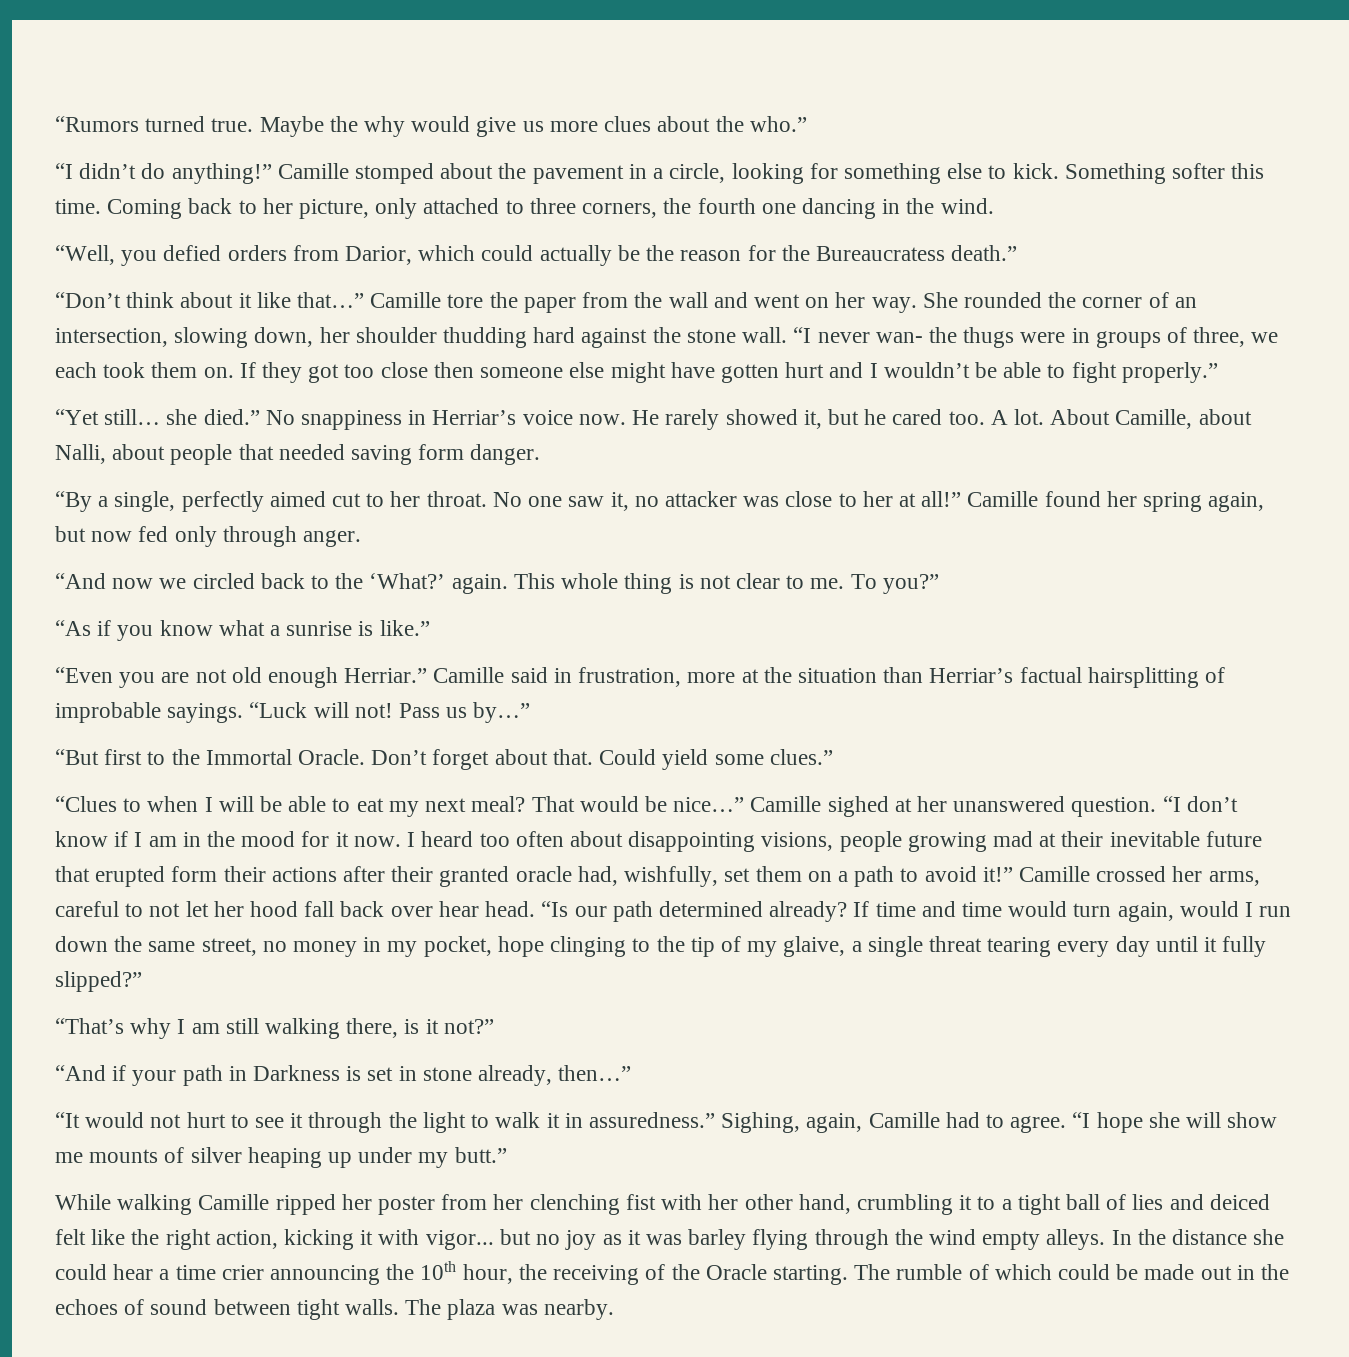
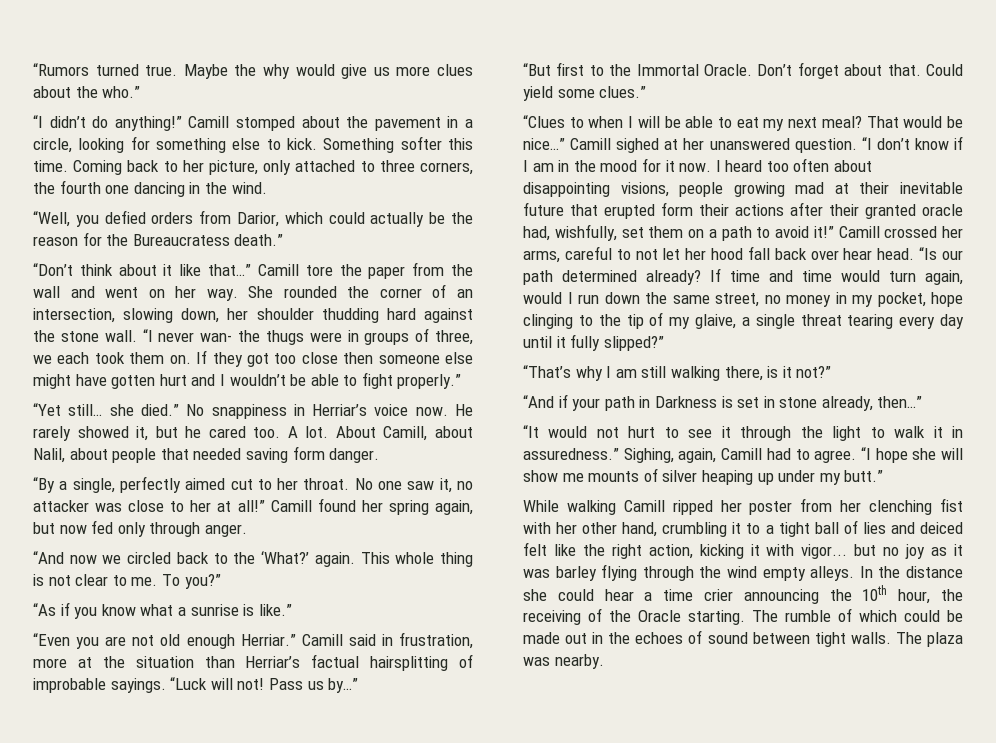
- Camille stomped about the pavement in a circle, looking for something else to kick.
+ Camill stomped about the pavement in a circle, looking for something else to kick.
- Camille tore the paper from the wall and went on her way.
+ Camill tore the paper from the wall and went on her way.
- About Camille, about Nalli, about people that needed saving form danger.
+ About Camill, about Nalil, about people that needed saving form danger.
- Camille found her spring again, but now fed only through anger.
+ Camill found her spring again, but now fed only through anger.
- Camille said in frustration, more at the situation than Herriar’s factual hairsplitting of improbable sayings.
+ Camill said in frustration, more at the situation than Herriar’s factual hairsplitting of improbable sayings.
- Camille sighed at her unanswered question.
+ Camill sighed at her unanswered question.
- Camille crossed her arms, careful to not let her hood fall back over hear head.
+ Camill crossed her arms, careful to not let her hood fall back over hear head.
- Sighing, again, Camille had to agree.
+ Sighing, again, Camill had to agree.
- While walking Camille ripped her poster from her clenching fist with her other hand, crumbling it to a tight ball of lies and deiced felt like the right action, kicking it with vigor... but no joy as it was barley flying through the wind empty alleys.
+ While walking Camill ripped her poster from her clenching fist with her other hand, crumbling it to a tight ball of lies and deiced felt like the right action, kicking it with vigor... but no joy as it was barley flying through the wind empty alleys.

